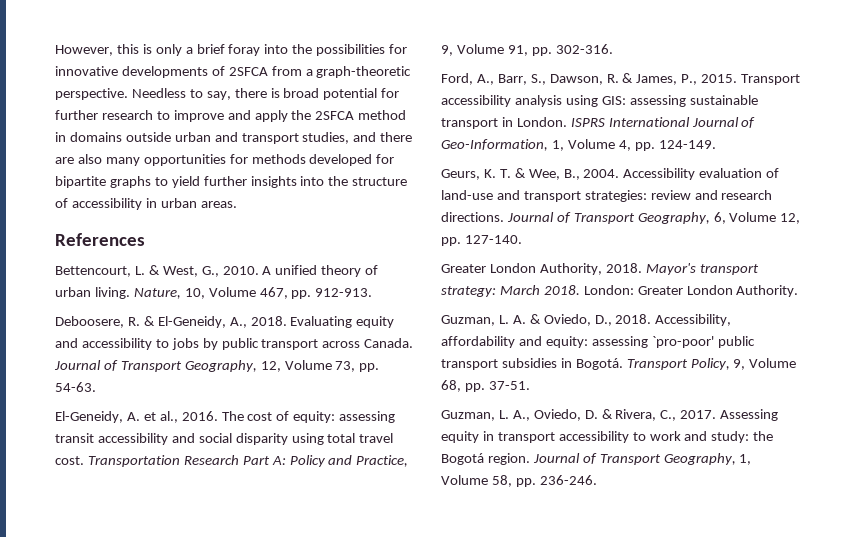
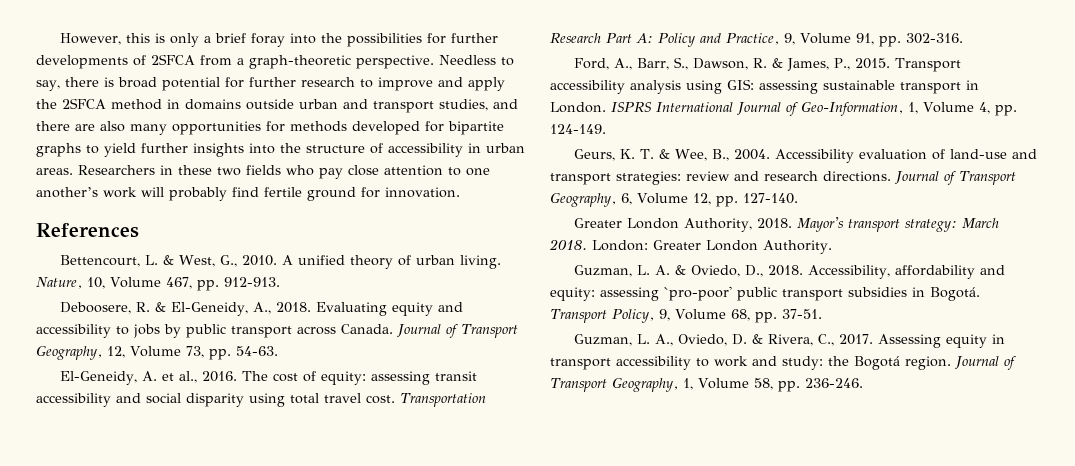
- However, this is only a brief foray into the possibilities for innovative developments of 2SFCA from a graph-theoretic perspective.
+ However, this is only a brief foray into the possibilities for further developments of 2SFCA from a graph-theoretic perspective.
+ Researchers in these two fields who pay close attention to one another’s work will probably find fertile ground for innovation.

